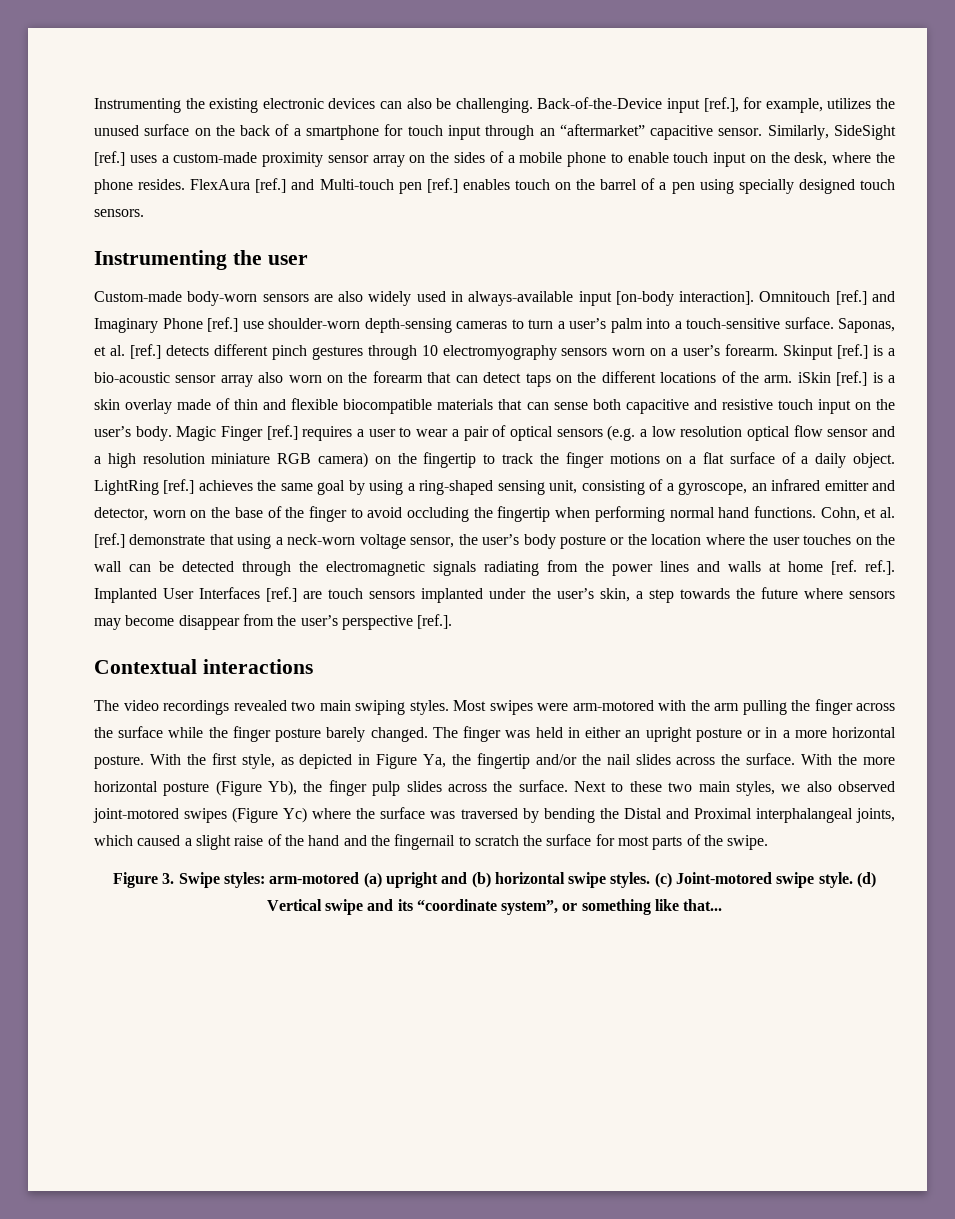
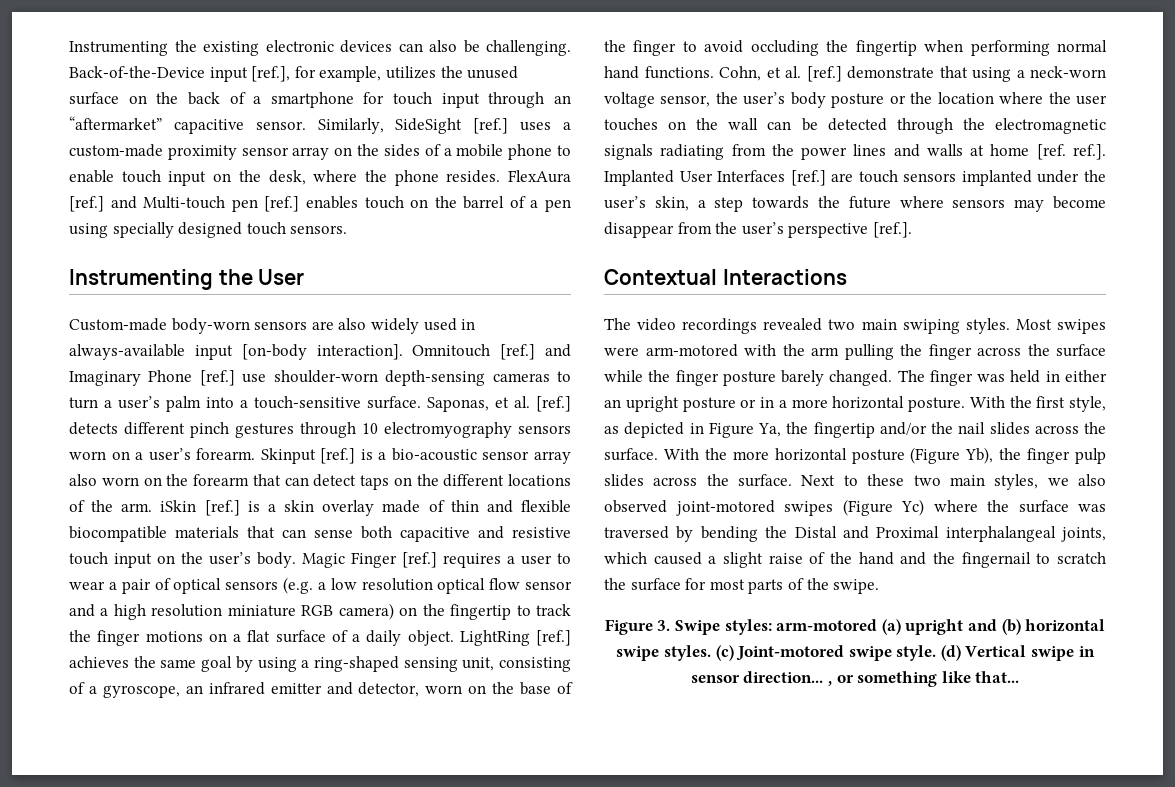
- Instrumenting the user
+ Instrumenting the User
- Contextual interactions
+ Contextual Interactions
- (d) Vertical swipe and its “coordinate system”, or something like that...
+ (d) Vertical swipe in sensor direction... , or something like that...

